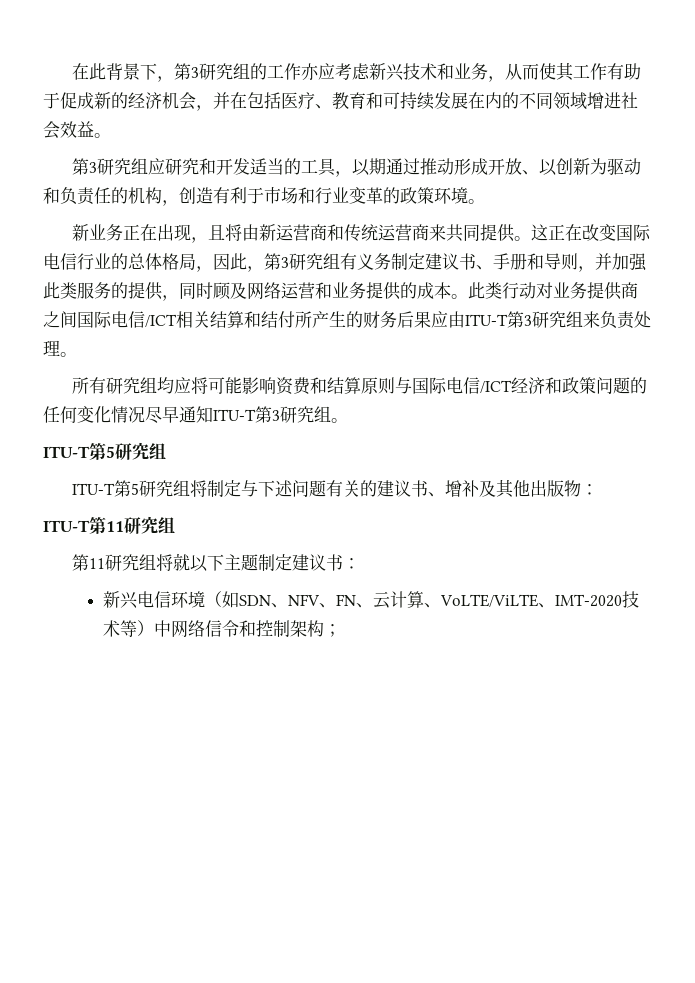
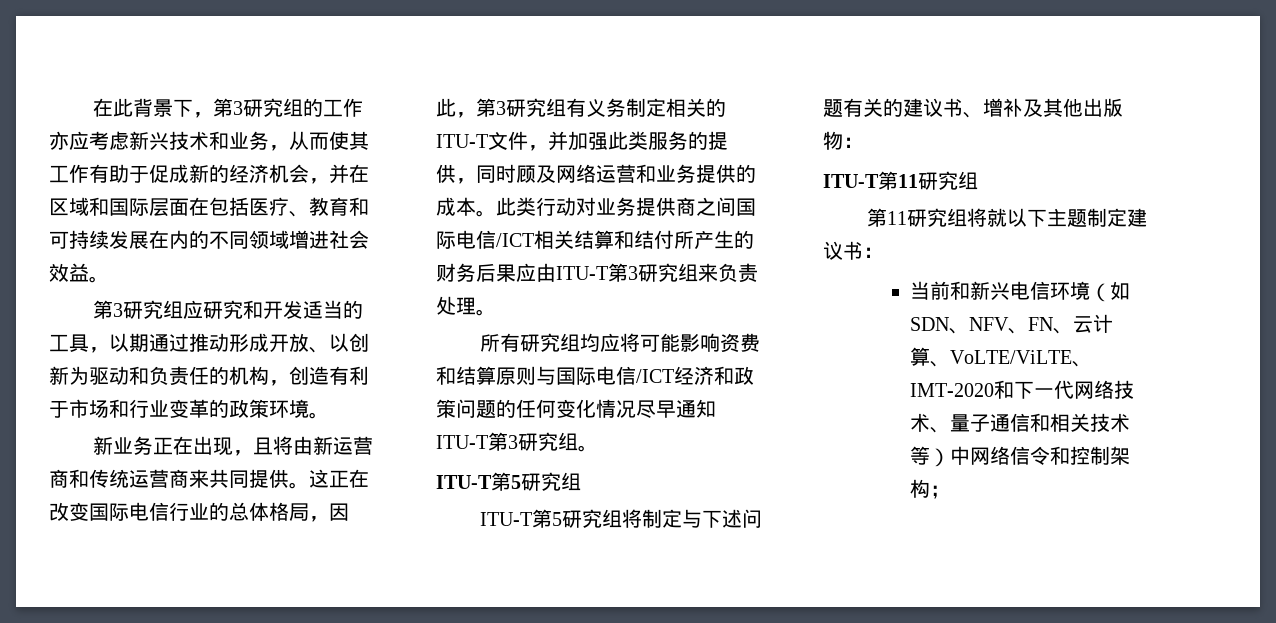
- 在此背景下，第3研究组的工作亦应考虑新兴技术和业务，从而使其工作有助于促成新的经济机会，并在包括医疗、教育和可持续发展在内的不同领域增进社会效益。
+ 在此背景下，第3研究组的工作亦应考虑新兴技术和业务，从而使其工作有助于促成新的经济机会，并在区域和国际层面在包括医疗、教育和可持续发展在内的不同领域增进社会效益。
- 这正在改变国际电信行业的总体格局，因此，第3研究组有义务制定建议书、手册和导则，并加强此类服务的提供，同时顾及网络运营和业务提供的成本。
+ 这正在改变国际电信行业的总体格局，因此，第3研究组有义务制定相关的ITU-T文件，并加强此类服务的提供，同时顾及网络运营和业务提供的成本。
- 新兴电信环境（如SDN、NFV、FN、云计算、VoLTE/ViLTE、IMT-2020技术等）中网络信令和控制架构；
+ 当前和新兴电信环境（如SDN、NFV、FN、云计算、VoLTE/ViLTE、IMT-2020和下一代网络技术、量子通信和相关技术等）中网络信令和控制架构；

